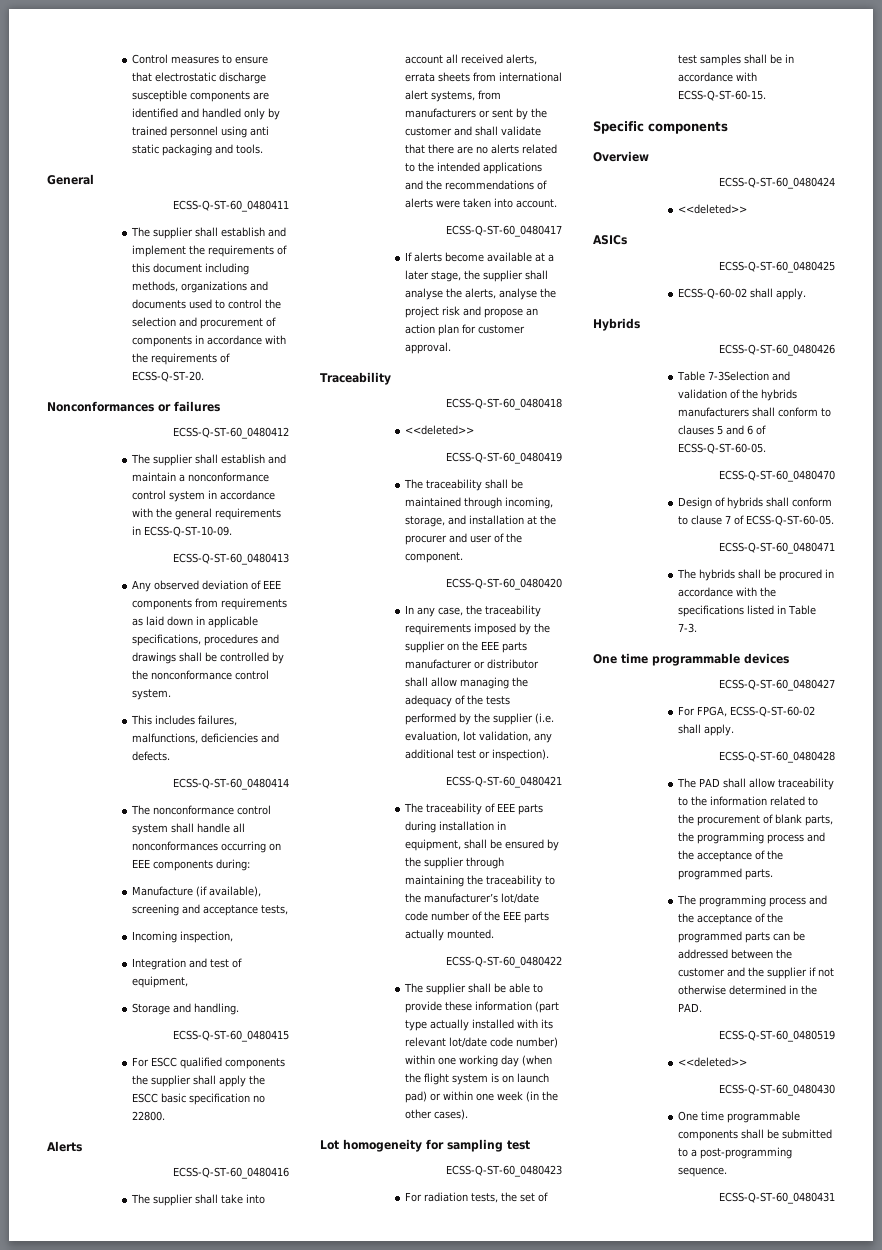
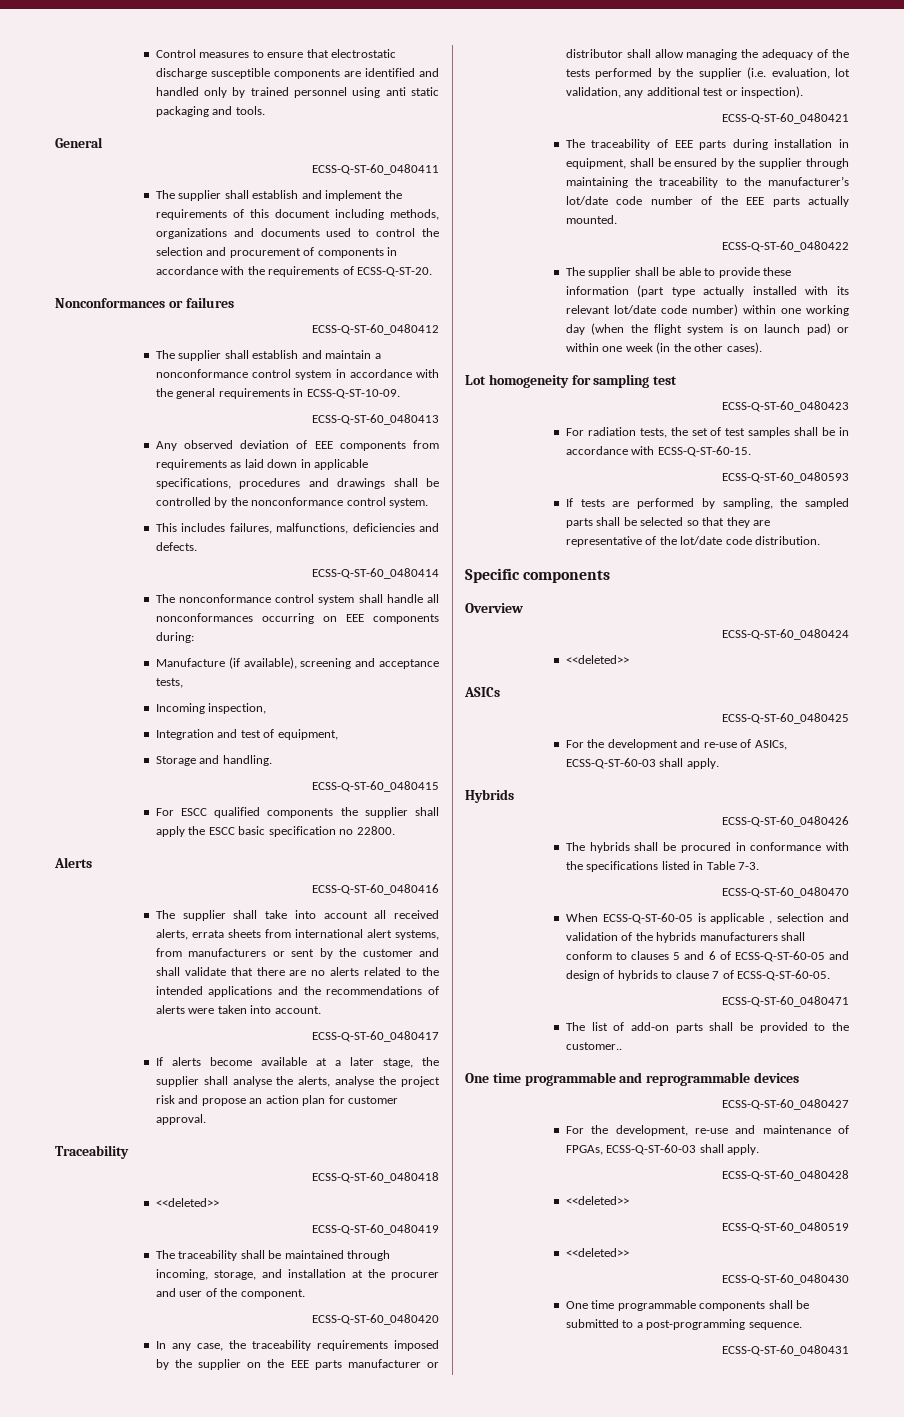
+ ECSS-Q-ST-60_0480593
+ If tests are performed by sampling, the sampled parts shall be selected so that they are representative of the lot/date code distribution.
- ECSS-Q-60-02 shall apply.
+ For the development and re-use of ASICs, ECSS-Q-ST-60-03 shall apply.
  Hybrids
  ECSS-Q-ST-60_0480426
- Table 7-3Selection and validation of the hybrids manufacturers shall conform to clauses 5 and 6 of ECSS-Q-ST-60-05.
+ The hybrids shall be procured in conformance with the specifications listed in Table 7-3.
  ECSS-Q-ST-60_0480470
- Design of hybrids shall conform to clause 7 of ECSS-Q-ST-60-05.
+ When ECSS-Q-ST-60-05 is applicable , selection and validation of the hybrids manufacturers shall conform to clauses 5 and 6 of ECSS-Q-ST-60-05 and design of hybrids to clause 7 of ECSS-Q-ST-60-05.
- The hybrids shall be procured in accordance with the specifications listed in Table 7-3.
- One time programmable devices
+ The list of add-on parts shall be provided to the customer..
+ One time programmable and reprogrammable devices
- For FPGA, ECSS-Q-ST-60-02 shall apply.
+ For the development, re-use and maintenance of FPGAs, ECSS-Q-ST-60-03 shall apply.
  ECSS-Q-ST-60_0480428
- The PAD shall allow traceability to the information related to the procurement of blank parts, the programming process and the acceptance of the programmed parts.
- The programming process and the acceptance of the programmed parts can be addressed between the customer and the supplier if not otherwise determined in the PAD.
+ <<deleted>>

